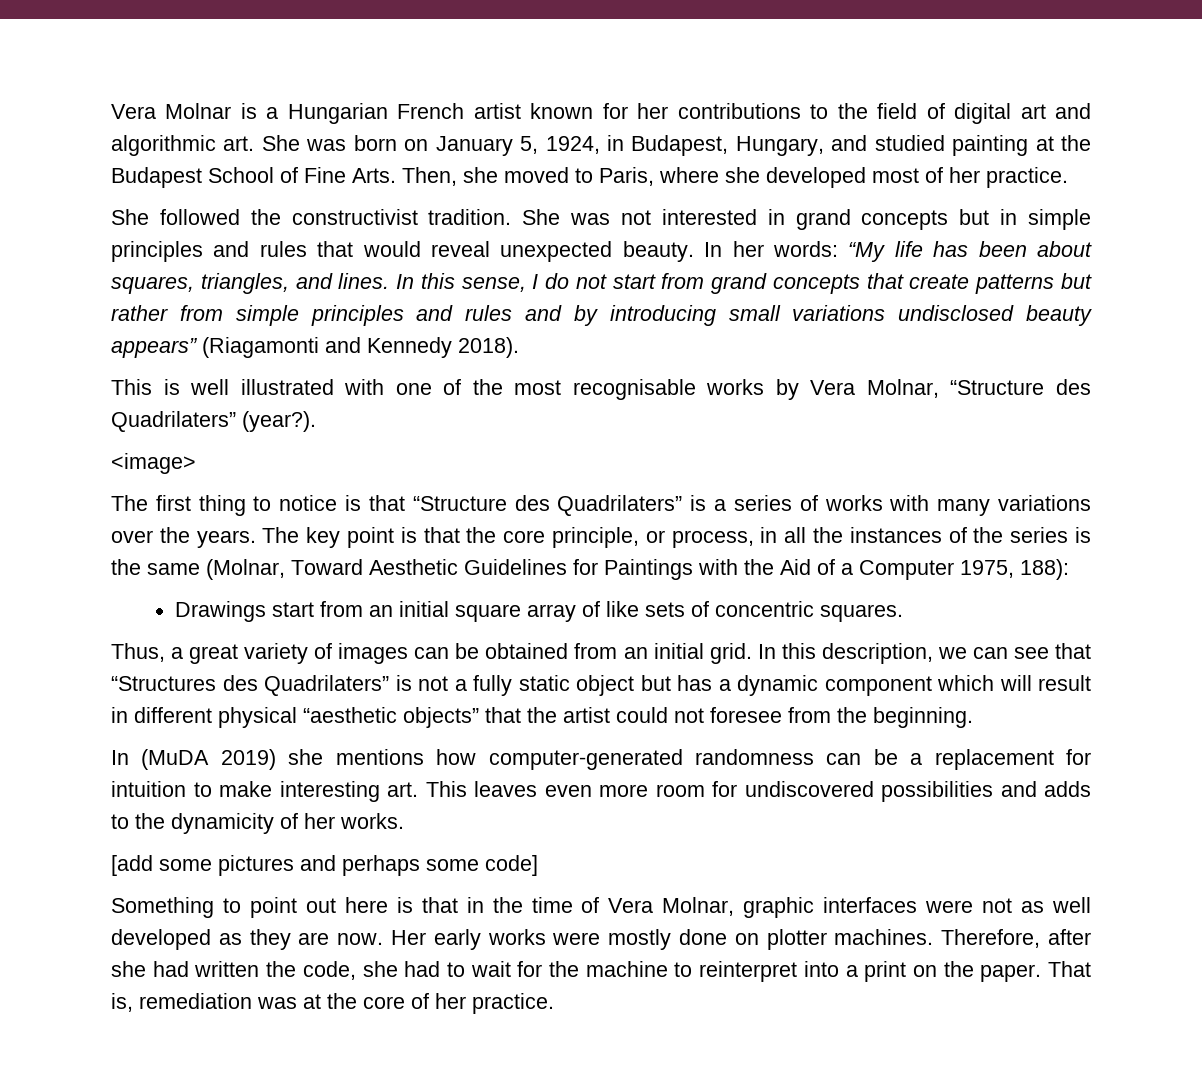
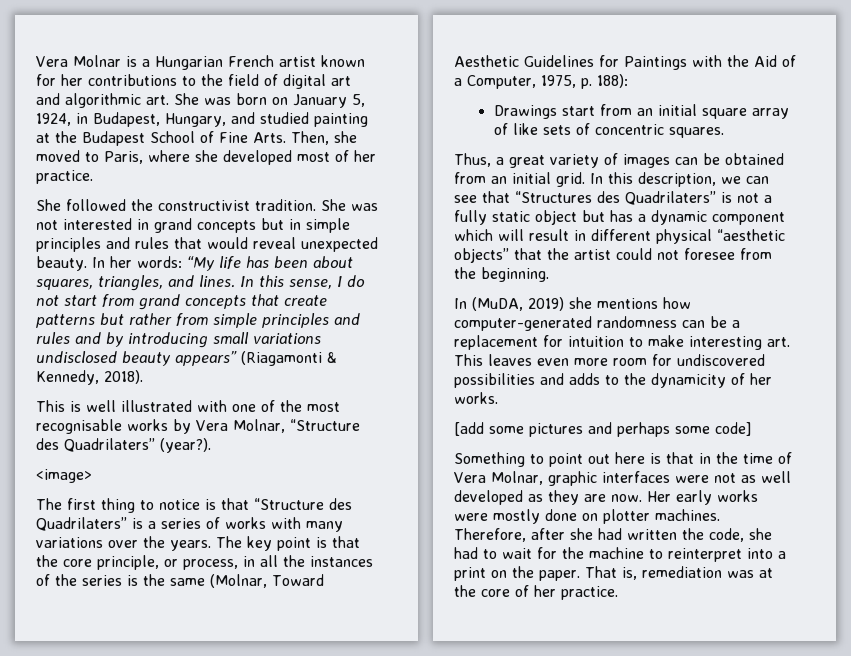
- In this sense, I do not start from grand concepts that create patterns but rather from simple principles and rules and by introducing small variations undisclosed beauty appears” (Riagamonti and Kennedy 2018).
+ In this sense, I do not start from grand concepts that create patterns but rather from simple principles and rules and by introducing small variations undisclosed beauty appears” (Riagamonti & Kennedy, 2018).
- The key point is that the core principle, or process, in all the instances of the series is the same (Molnar, Toward Aesthetic Guidelines for Paintings with the Aid of a Computer 1975, 188):
+ The key point is that the core principle, or process, in all the instances of the series is the same (Molnar, Toward Aesthetic Guidelines for Paintings with the Aid of a Computer, 1975, p. 188):
- In (MuDA 2019) she mentions how computer-generated randomness can be a replacement for intuition to make interesting art. This leaves even more room for undiscovered possibilities and adds to the dynamicity of her works.
+ In (MuDA, 2019) she mentions how computer-generated randomness can be a replacement for intuition to make interesting art. This leaves even more room for undiscovered possibilities and adds to the dynamicity of her works.

